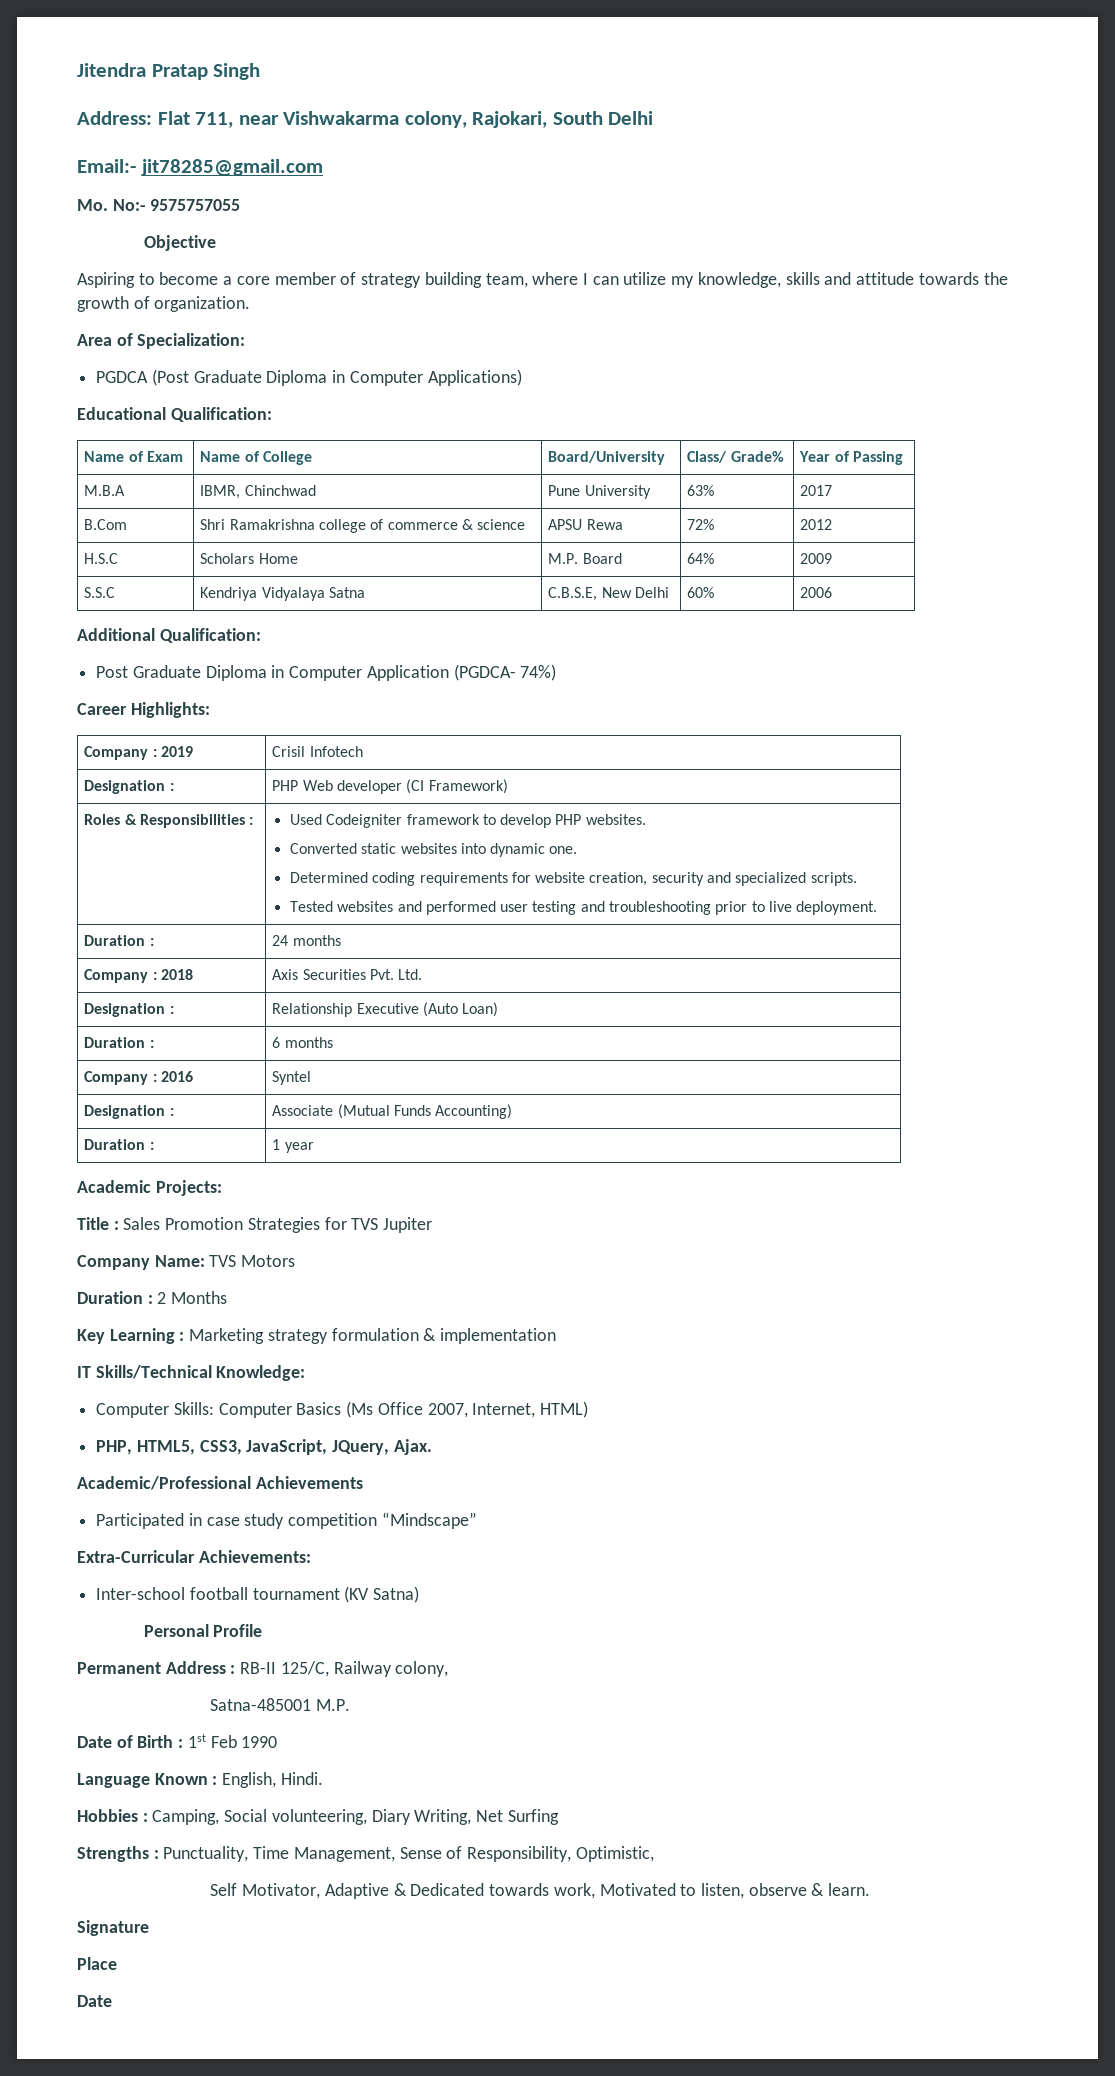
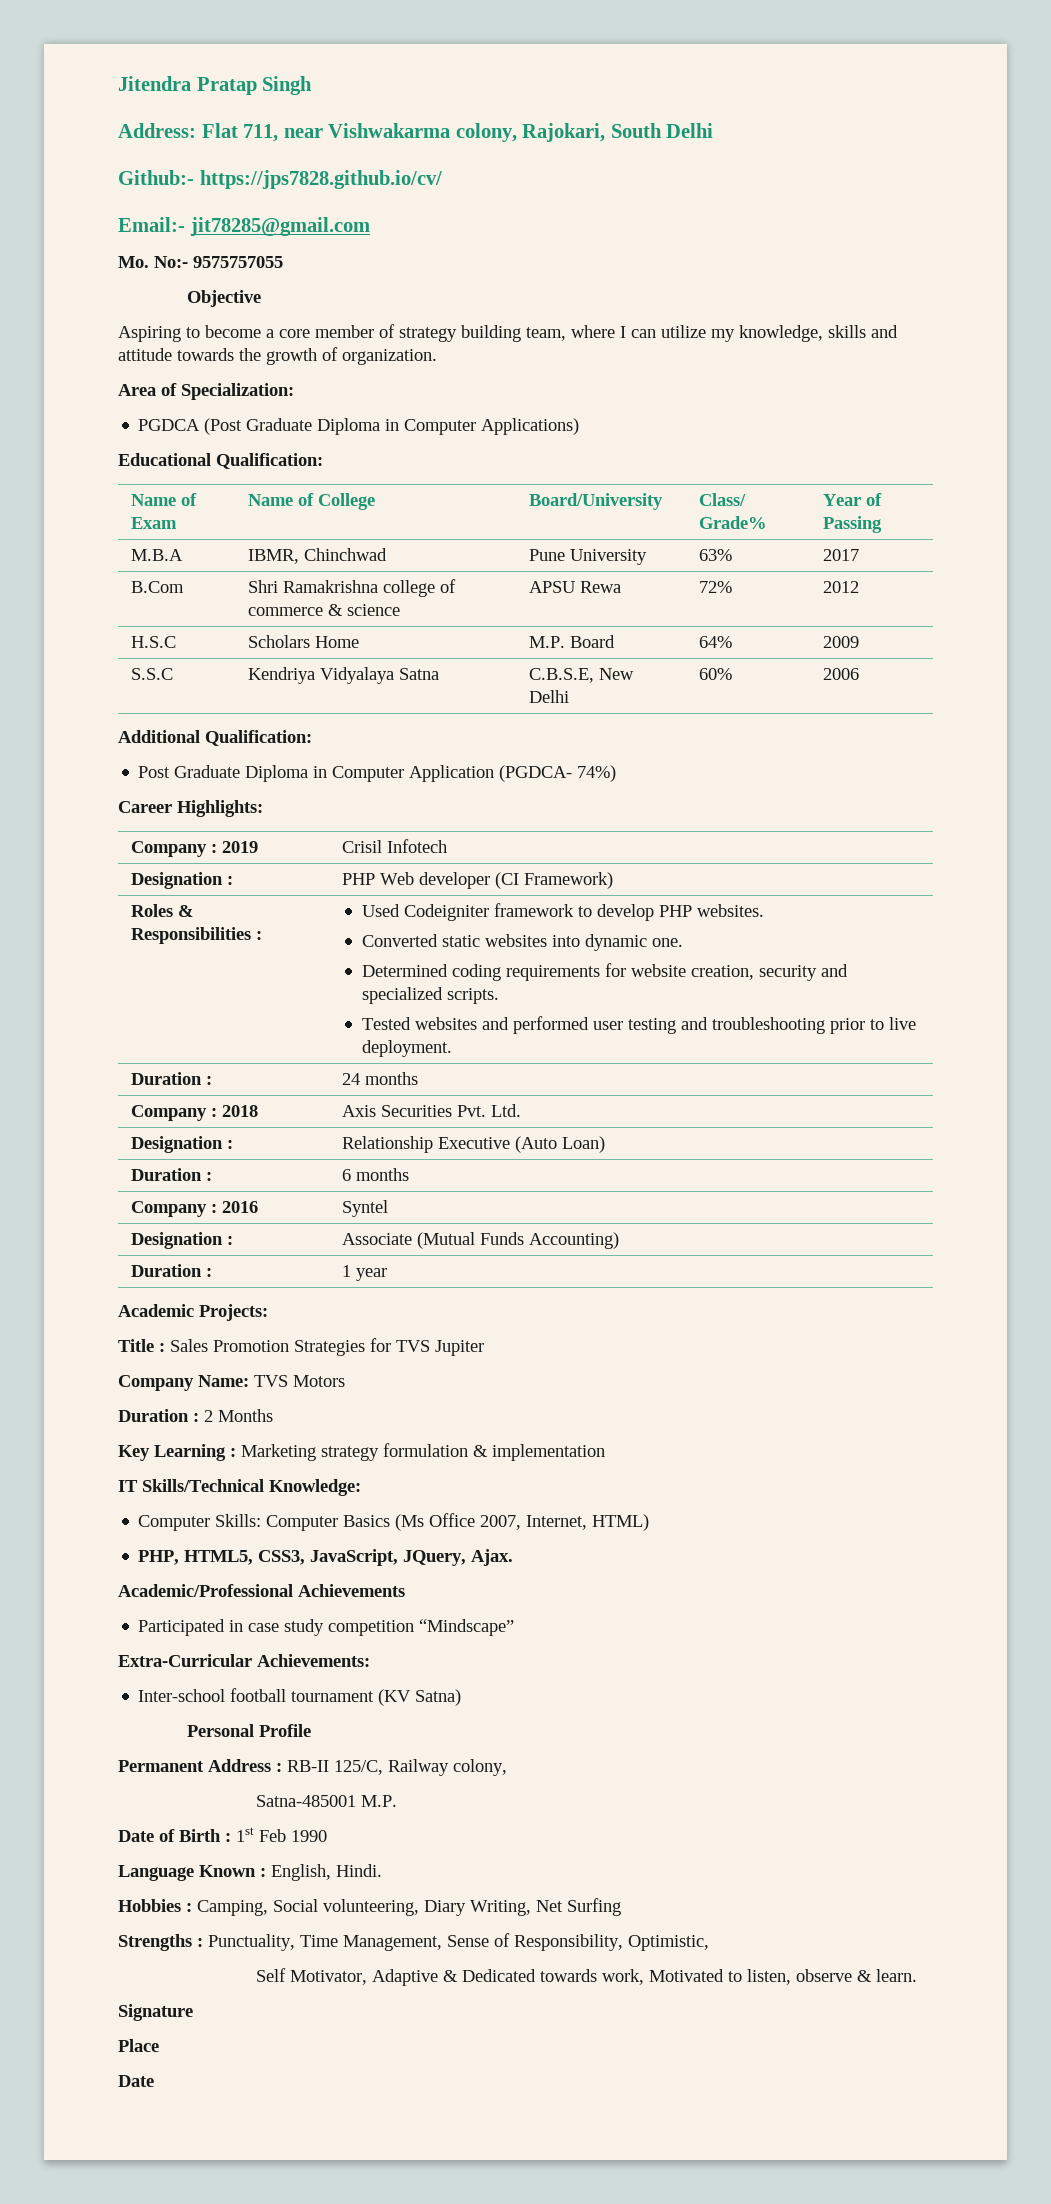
+ Github:- https://jps7828.github.io/cv/

